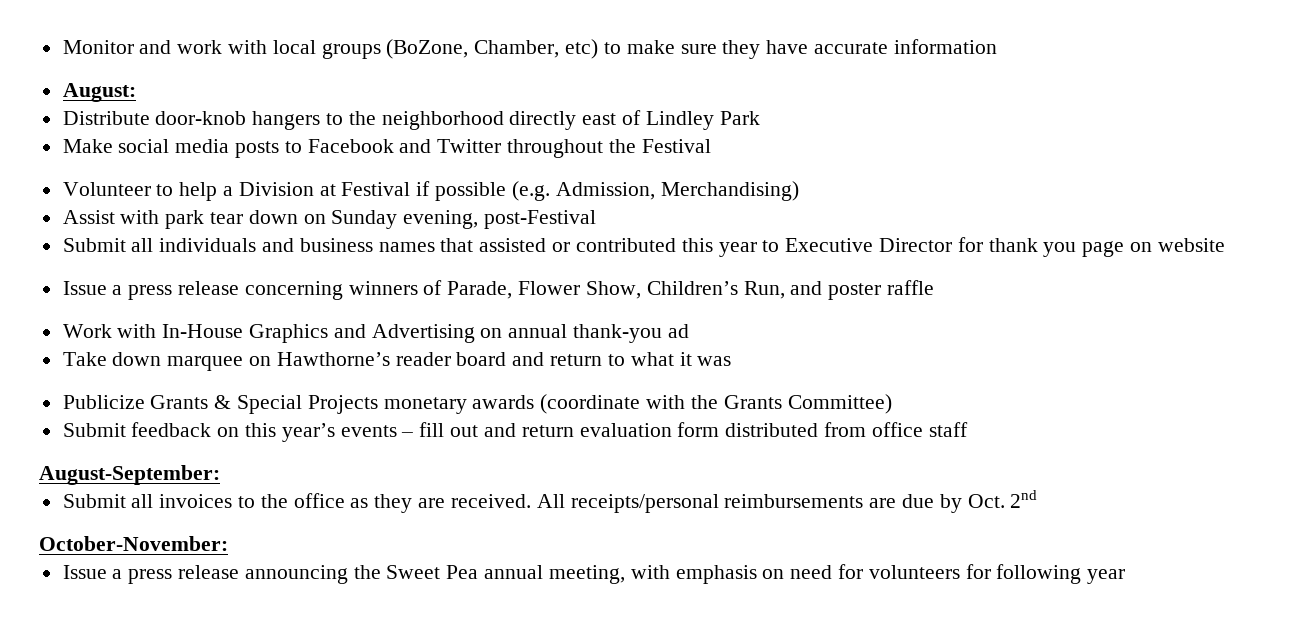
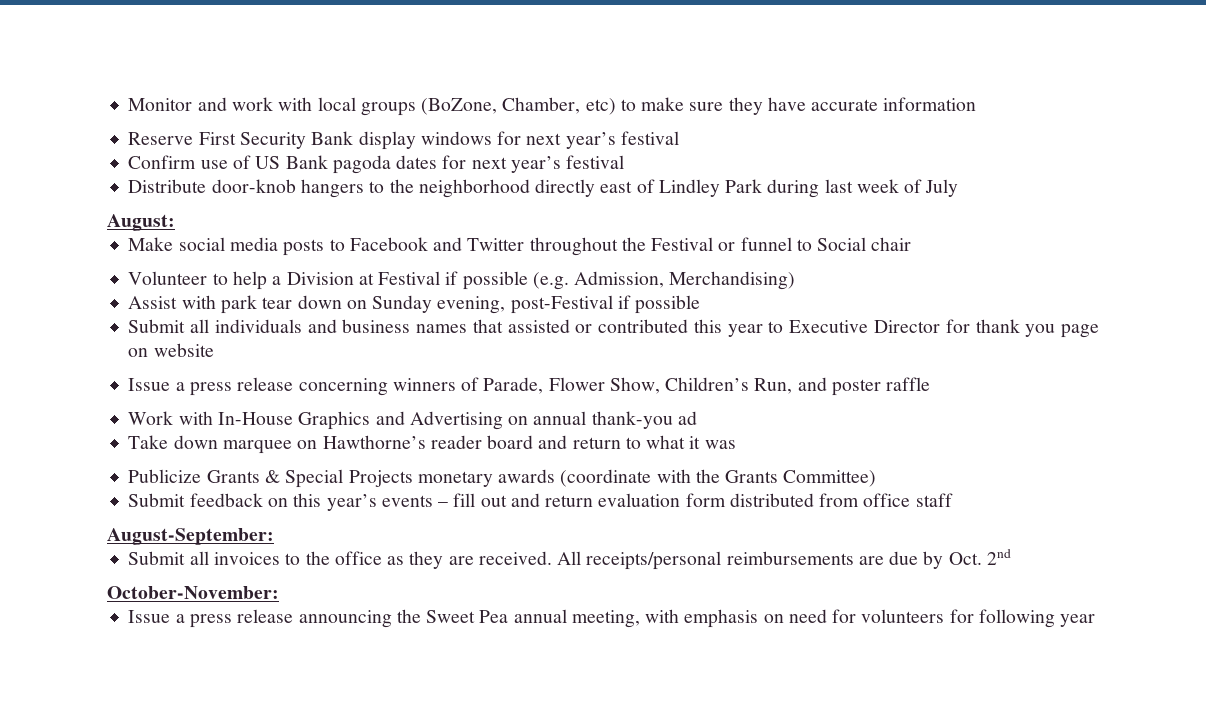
- August:
+ Reserve First Security Bank display windows for next year’s festival
+ Confirm use of US Bank pagoda dates for next year’s festival
- Distribute door-knob hangers to the neighborhood directly east of Lindley Park
+ Distribute door-knob hangers to the neighborhood directly east of Lindley Park during last week of July
+ August:
- Make social media posts to Facebook and Twitter throughout the Festival
+ Make social media posts to Facebook and Twitter throughout the Festival or funnel to Social chair
- Assist with park tear down on Sunday evening, post-Festival
+ Assist with park tear down on Sunday evening, post-Festival if possible

